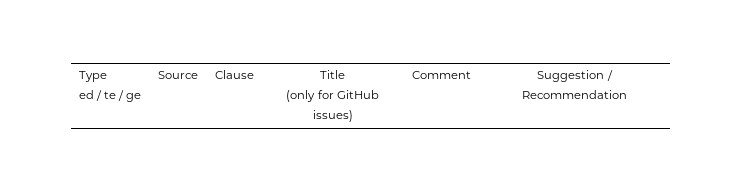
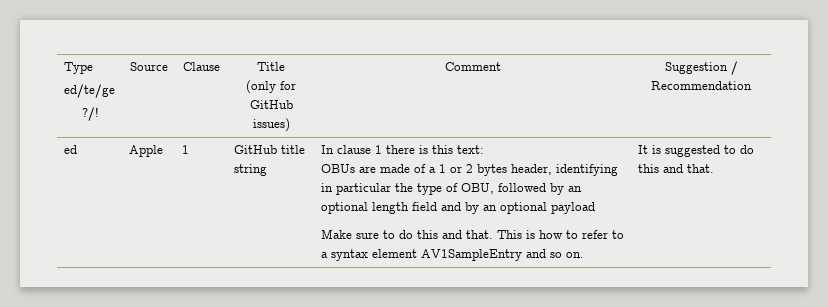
  Type
- ed / te / ge | Source | Clause | Title
+ ed/te/ge
+ ?/! | Source | Clause | Title
+ ed | Apple | 1 | GitHub title string | In clause 1 there is this text:
+ OBUs are made of a 1 or 2 bytes header, identifying in particular the type of OBU, followed by an optional length field and by an optional payload
+ Make sure to do this and that. This is how to refer to a syntax element AV1SampleEntry and so on. | It is suggested to do this and that.

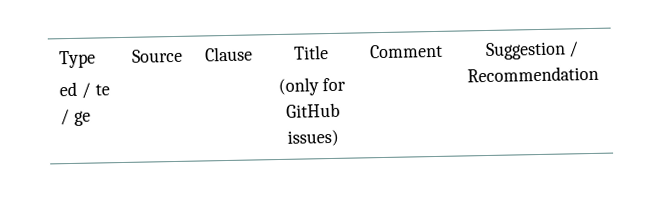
  Type
- ed/te/ge
- ?/! | Source | Clause | Title
+ ed / te / ge | Source | Clause | Title
- ed | Apple | 1 | GitHub title string | In clause 1 there is this text:
- OBUs are made of a 1 or 2 bytes header, identifying in particular the type of OBU, followed by an optional length field and by an optional payload
- Make sure to do this and that. This is how to refer to a syntax element AV1SampleEntry and so on. | It is suggested to do this and that.

